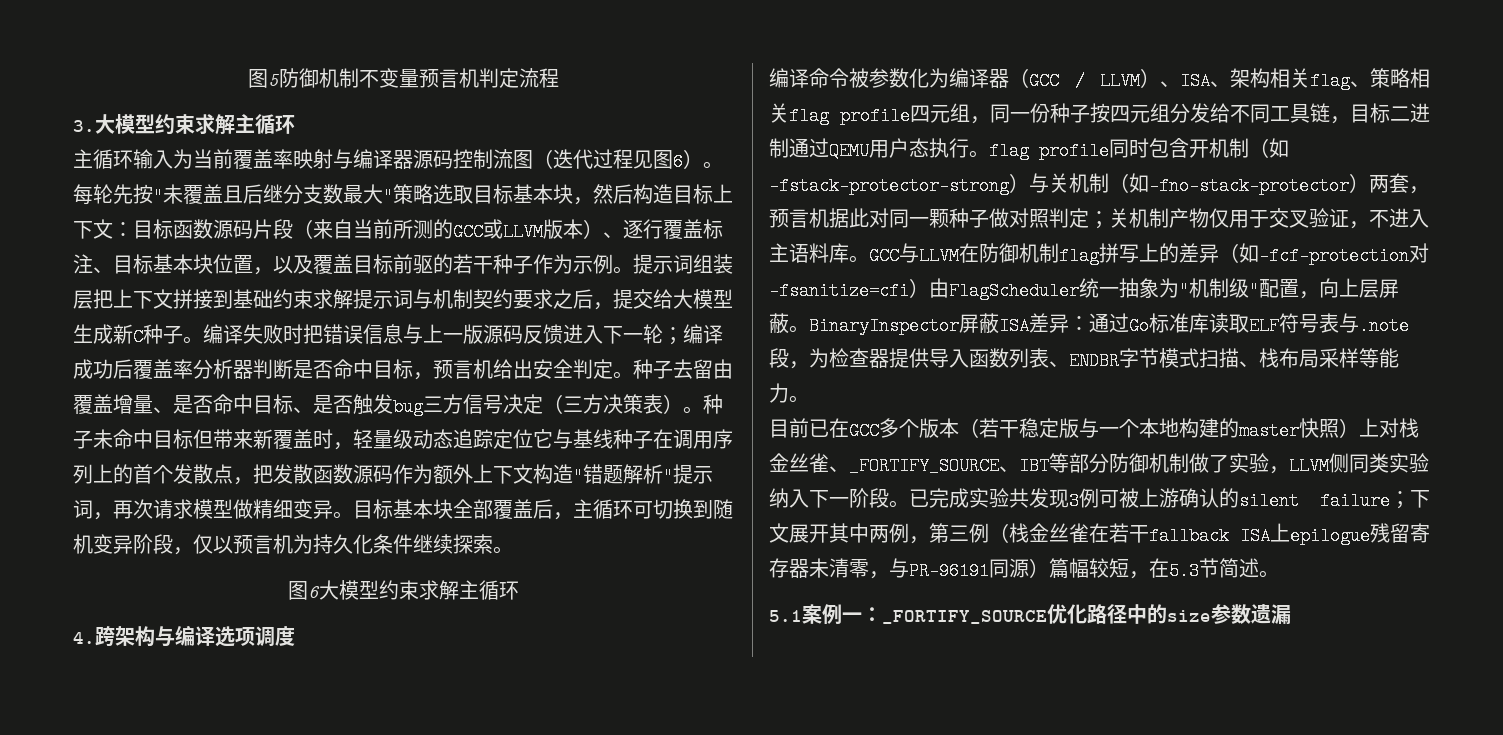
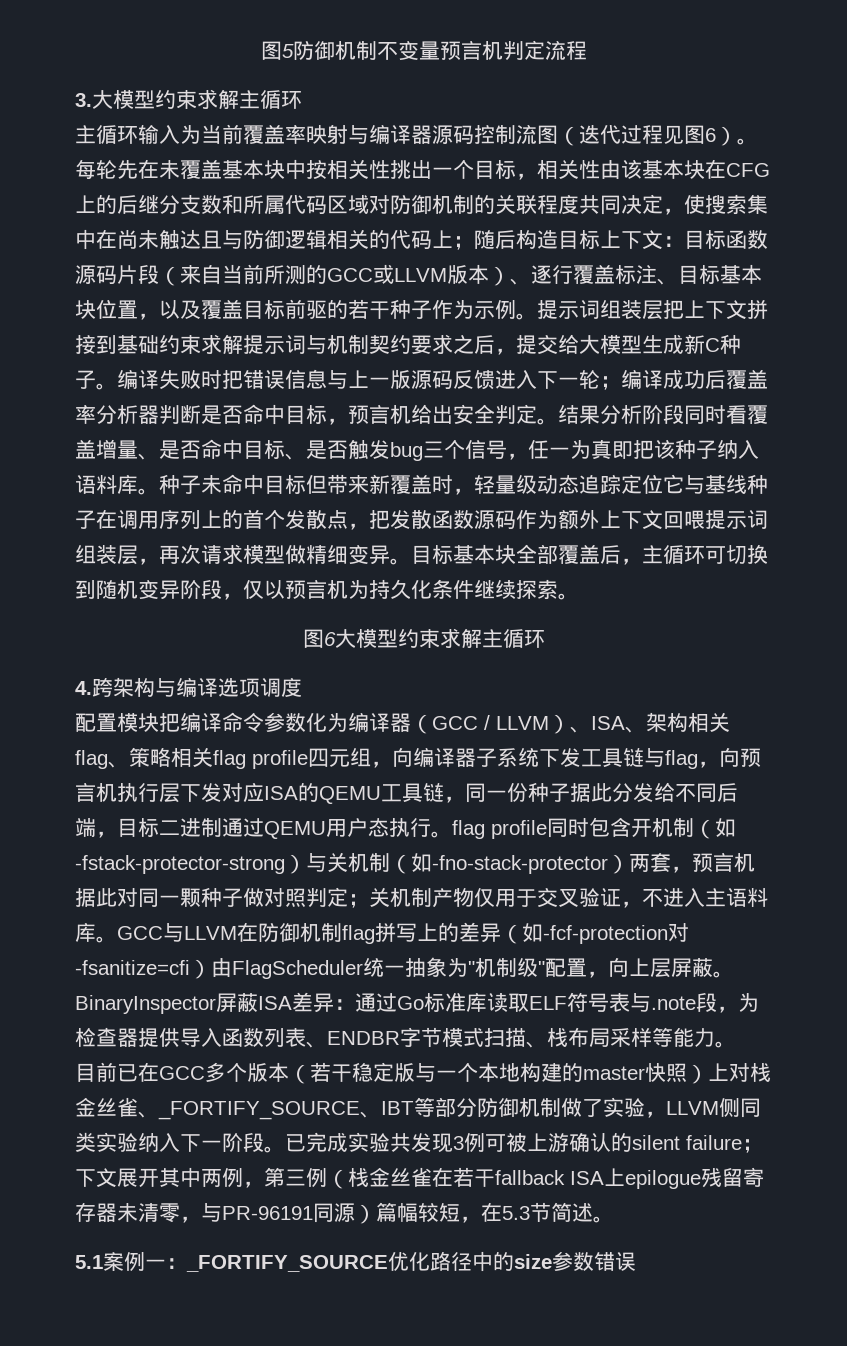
- 每轮先按"未覆盖且后继分支数最大"策略选取目标基本块，然后构造目标上下文：目标函数源码片段（来自当前所测的GCC或LLVM版本）、逐行覆盖标注、目标基本块位置，以及覆盖目标前驱的若干种子作为示例。
+ 每轮先在未覆盖基本块中按相关性挑出一个目标，相关性由该基本块在CFG上的后继分支数和所属代码区域对防御机制的关联程度共同决定，使搜索集中在尚未触达且与防御逻辑相关的代码上；随后构造目标上下文：目标函数源码片段（来自当前所测的GCC或LLVM版本）、逐行覆盖标注、目标基本块位置，以及覆盖目标前驱的若干种子作为示例。
- 种子去留由覆盖增量、是否命中目标、是否触发bug三方信号决定（三方决策表）。
+ 结果分析阶段同时看覆盖增量、是否命中目标、是否触发bug三个信号，任一为真即把该种子纳入语料库。
- 种子未命中目标但带来新覆盖时，轻量级动态追踪定位它与基线种子在调用序列上的首个发散点，把发散函数源码作为额外上下文构造"错题解析"提示词，再次请求模型做精细变异。
+ 种子未命中目标但带来新覆盖时，轻量级动态追踪定位它与基线种子在调用序列上的首个发散点，把发散函数源码作为额外上下文回喂提示词组装层，再次请求模型做精细变异。
- 编译命令被参数化为编译器（GCC / LLVM）、ISA、架构相关flag、策略相关flag profile四元组，同一份种子按四元组分发给不同工具链，目标二进制通过QEMU用户态执行。flag profile同时包含开机制（如-fstack-protector-strong）与关机制（如-fno-stack-protector）两套，预言机据此对同一颗种子做对照判定；
+ 配置模块把编译命令参数化为编译器（GCC / LLVM）、ISA、架构相关flag、策略相关flag profile四元组，向编译器子系统下发工具链与flag，向预言机执行层下发对应ISA的QEMU工具链，同一份种子据此分发给不同后端，目标二进制通过QEMU用户态执行。flag profile同时包含开机制（如-fstack-protector-strong）与关机制（如-fno-stack-protector）两套，预言机据此对同一颗种子做对照判定；
- 5.1案例一：_FORTIFY_SOURCE优化路径中的size参数遗漏
+ 5.1案例一：_FORTIFY_SOURCE优化路径中的size参数错误

